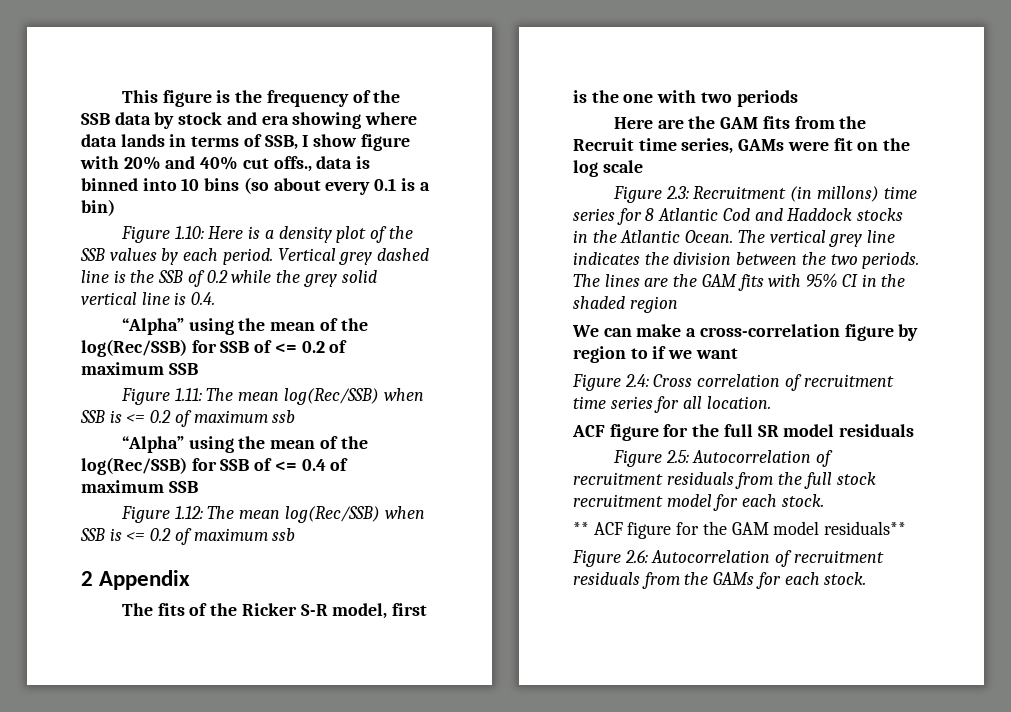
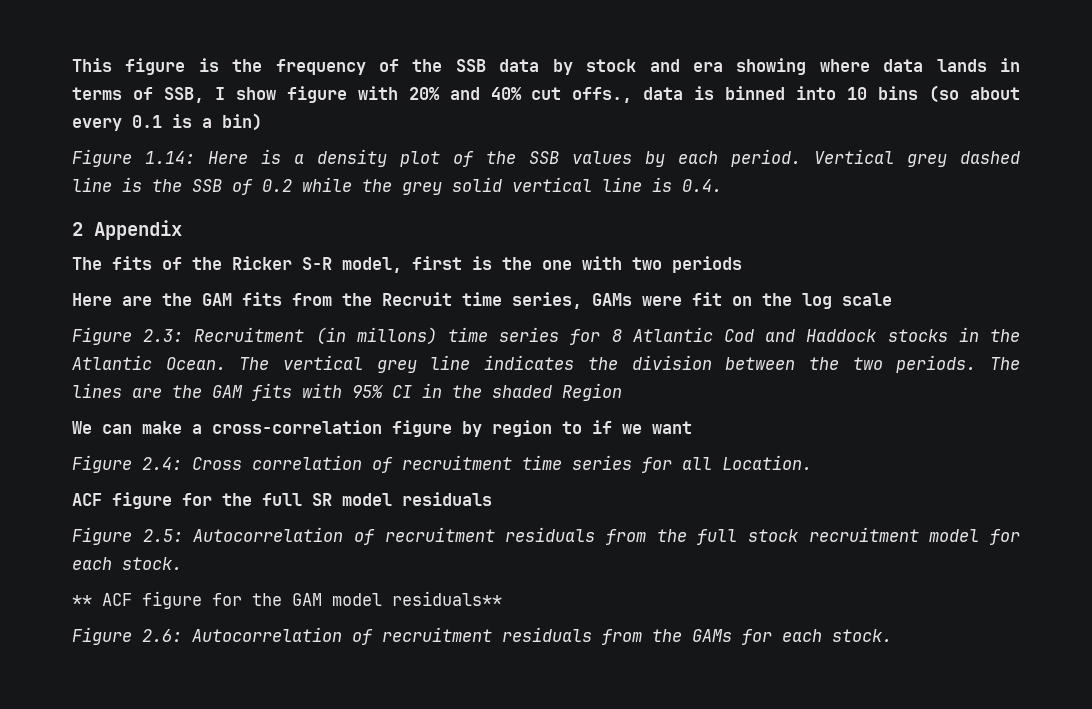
- Figure 1.10: Here is a density plot of the SSB values by each period.
+ Figure 1.14: Here is a density plot of the SSB values by each period.
- “Alpha” using the mean of the log(Rec/SSB) for SSB of <= 0.2 of maximum SSB
- Figure 1.11: The mean log(Rec/SSB) when SSB is <= 0.2 of maximum ssb
- “Alpha” using the mean of the log(Rec/SSB) for SSB of <= 0.4 of maximum SSB
- Figure 1.12: The mean log(Rec/SSB) when SSB is <= 0.2 of maximum ssb
- The lines are the GAM fits with 95% CI in the shaded region
+ The lines are the GAM fits with 95% CI in the shaded Region
- Figure 2.4: Cross correlation of recruitment time series for all location.
+ Figure 2.4: Cross correlation of recruitment time series for all Location.

